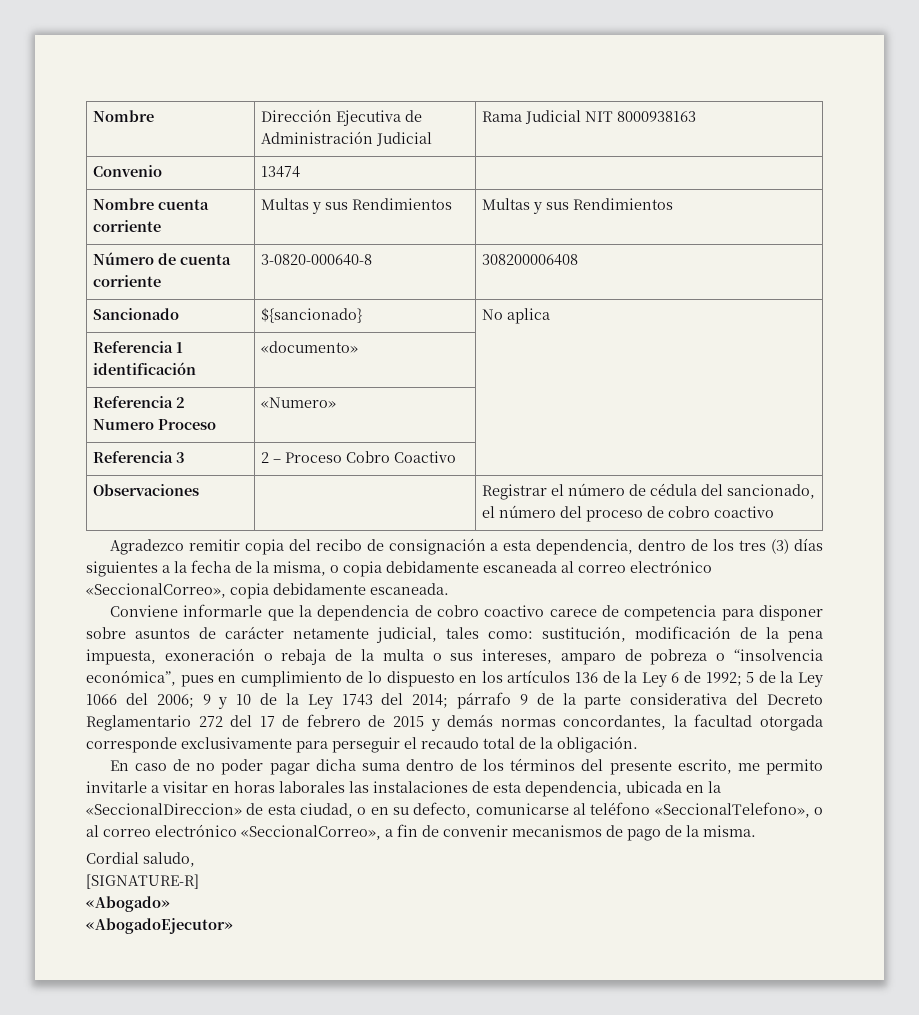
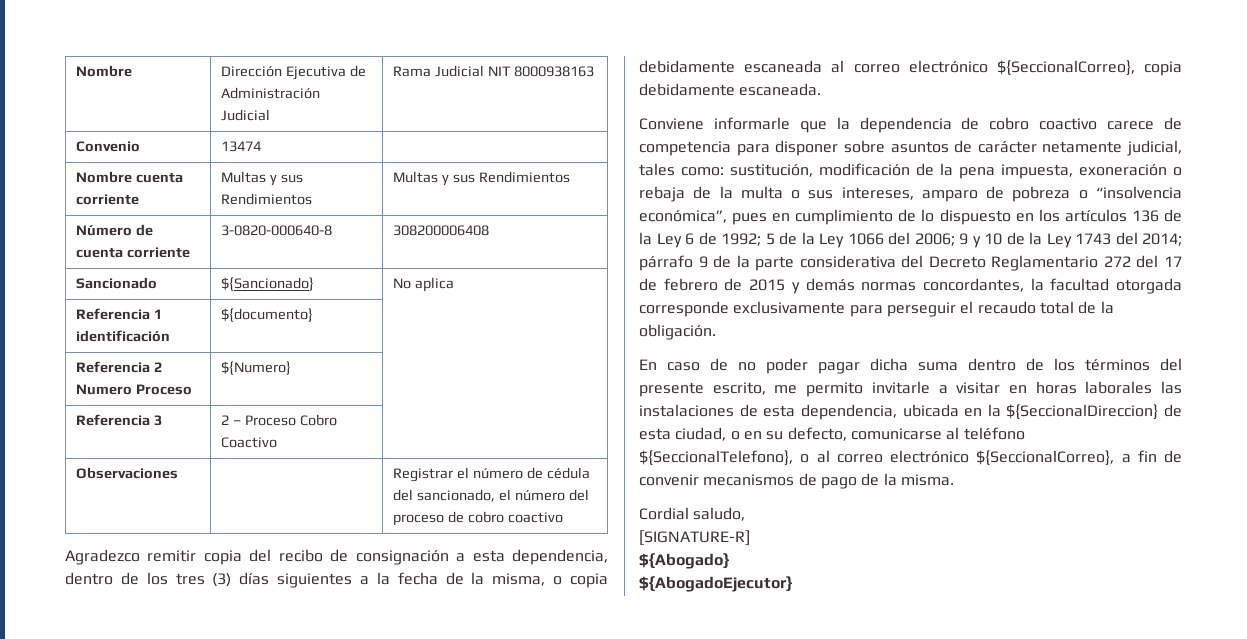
- Sancionado | ${sancionado} | No aplica
+ Sancionado | ${Sancionado} | No aplica
- Referencia 1 identificación | «documento» |
+ Referencia 1 identificación | ${documento} |
- Referencia 2 Numero Proceso | «Numero» |
+ Referencia 2 Numero Proceso | ${Numero} |
- Agradezco remitir copia del recibo de consignación a esta dependencia, dentro de los tres (3) días siguientes a la fecha de la misma, o copia debidamente escaneada al correo electrónico «SeccionalCorreo», copia debidamente escaneada.
+ Agradezco remitir copia del recibo de consignación a esta dependencia, dentro de los tres (3) días siguientes a la fecha de la misma, o copia debidamente escaneada al correo electrónico ${SeccionalCorreo}, copia debidamente escaneada.
- En caso de no poder pagar dicha suma dentro de los términos del presente escrito, me permito invitarle a visitar en horas laborales las instalaciones de esta dependencia, ubicada en la «SeccionalDireccion» de esta ciudad, o en su defecto, comunicarse al teléfono «SeccionalTelefono», o al correo electrónico «SeccionalCorreo», a fin de convenir mecanismos de pago de la misma.
+ En caso de no poder pagar dicha suma dentro de los términos del presente escrito, me permito invitarle a visitar en horas laborales las instalaciones de esta dependencia, ubicada en la ${SeccionalDireccion} de esta ciudad, o en su defecto, comunicarse al teléfono ${SeccionalTelefono}, o al correo electrónico ${SeccionalCorreo}, a fin de convenir mecanismos de pago de la misma.
- «Abogado»
- «AbogadoEjecutor»
+ ${Abogado}
+ ${AbogadoEjecutor}

